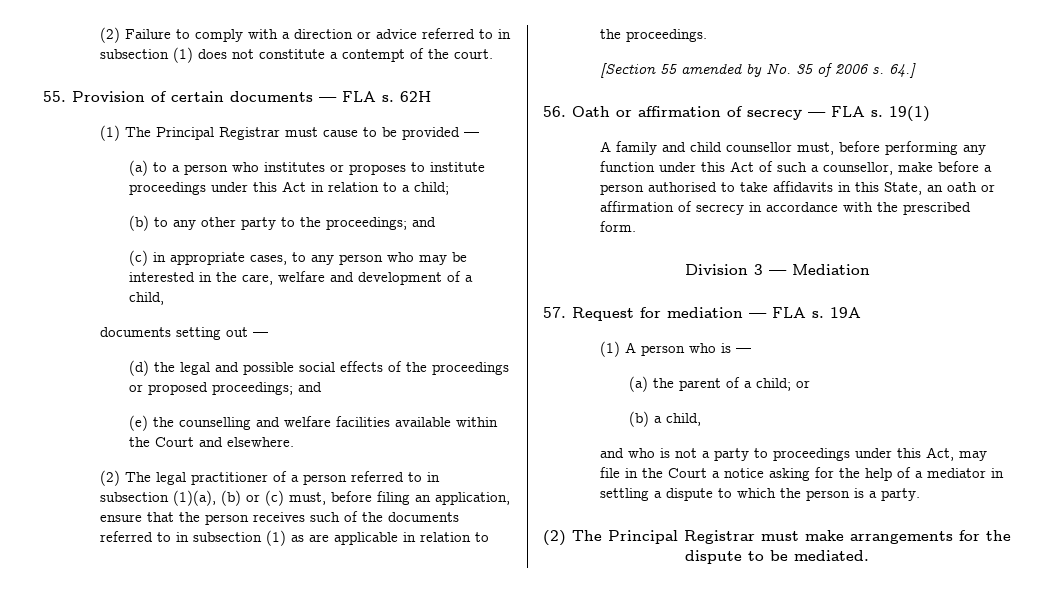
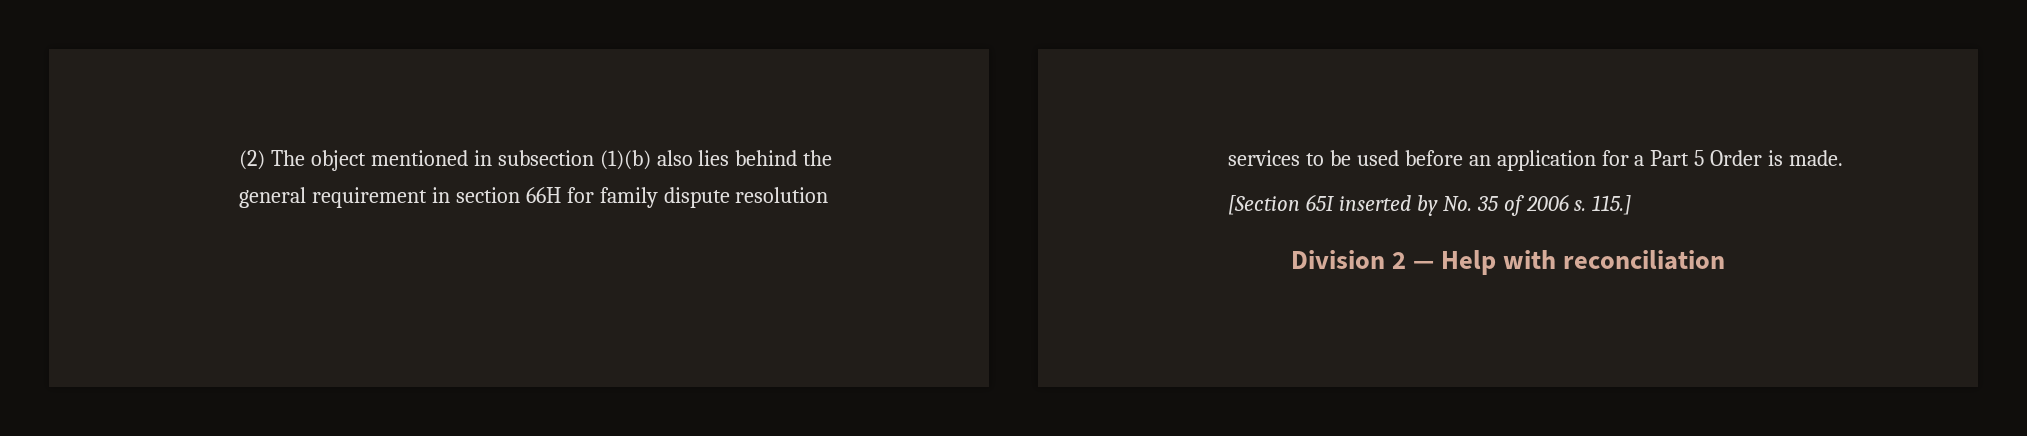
- (2) Failure to comply with a direction or advice referred to in subsection (1) does not constitute a contempt of the court.
- 55. Provision of certain documents — FLA s. 62H
- (1) The Principal Registrar must cause to be provided —
- (a) to a person who institutes or proposes to institute proceedings under this Act in relation to a child;
- (b) to any other party to the proceedings; and
- (c) in appropriate cases, to any person who may be interested in the care, welfare and development of a child,
- documents setting out —
- (d) the legal and possible social effects of the proceedings or proposed proceedings; and
- (e) the counselling and welfare facilities available within the Court and elsewhere.
- (2) The legal practitioner of a person referred to in subsection (1)(a), (b) or (c) must, before filing an application, ensure that the person receives such of the documents referred to in subsection (1) as are applicable in relation to the proceedings.
+ (2) The object mentioned in subsection (1)(b) also lies behind the general requirement in section 66H for family dispute resolution services to be used before an application for a Part 5 Order is made.
- [Section 55 amended by No. 35 of 2006 s.
+ [Section 65I inserted by No. 35 of 2006 s.
- 64.]
- 56. Oath or affirmation of secrecy — FLA s. 19(1)
- A family and child counsellor must, before performing any function under this Act of such a counsellor, make before a person authorised to take affidavits in this State, an oath or affirmation of secrecy in accordance with the prescribed form.
- Division 3 — Mediation
- 57. Request for mediation — FLA s. 19A
- (1) A person who is —
- (a) the parent of a child; or
- (b) a child,
- and who is not a party to proceedings under this Act, may file in the Court a notice asking for the help of a mediator in settling a dispute to which the person is a party.
- (2) The Principal Registrar must make arrangements for the dispute to be mediated.
+ 115.]
+ Division 2 — Help with reconciliation

